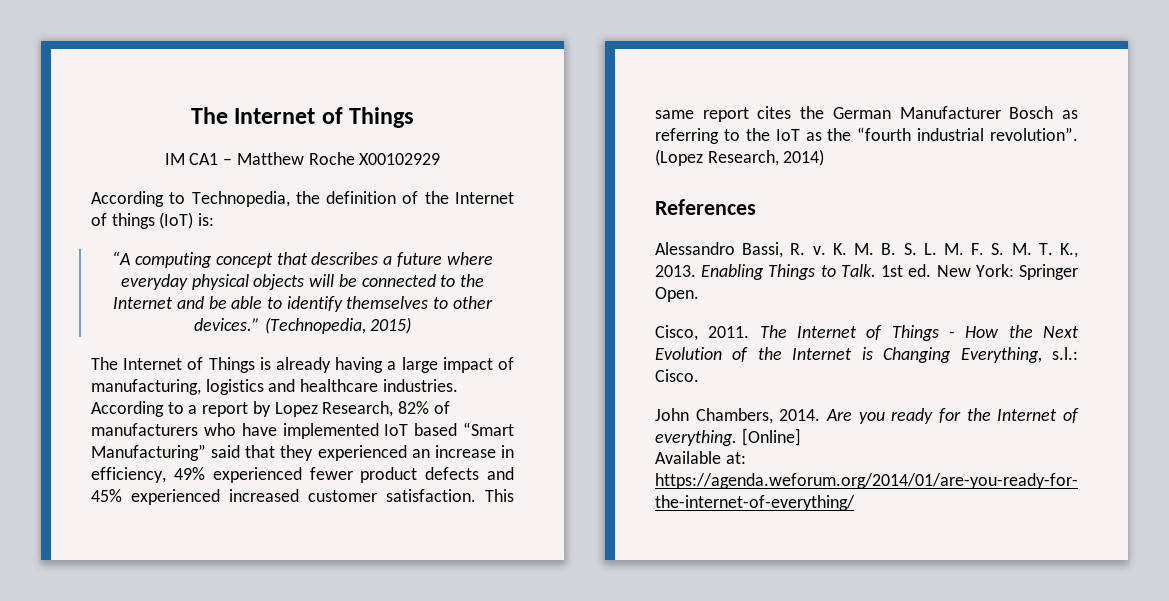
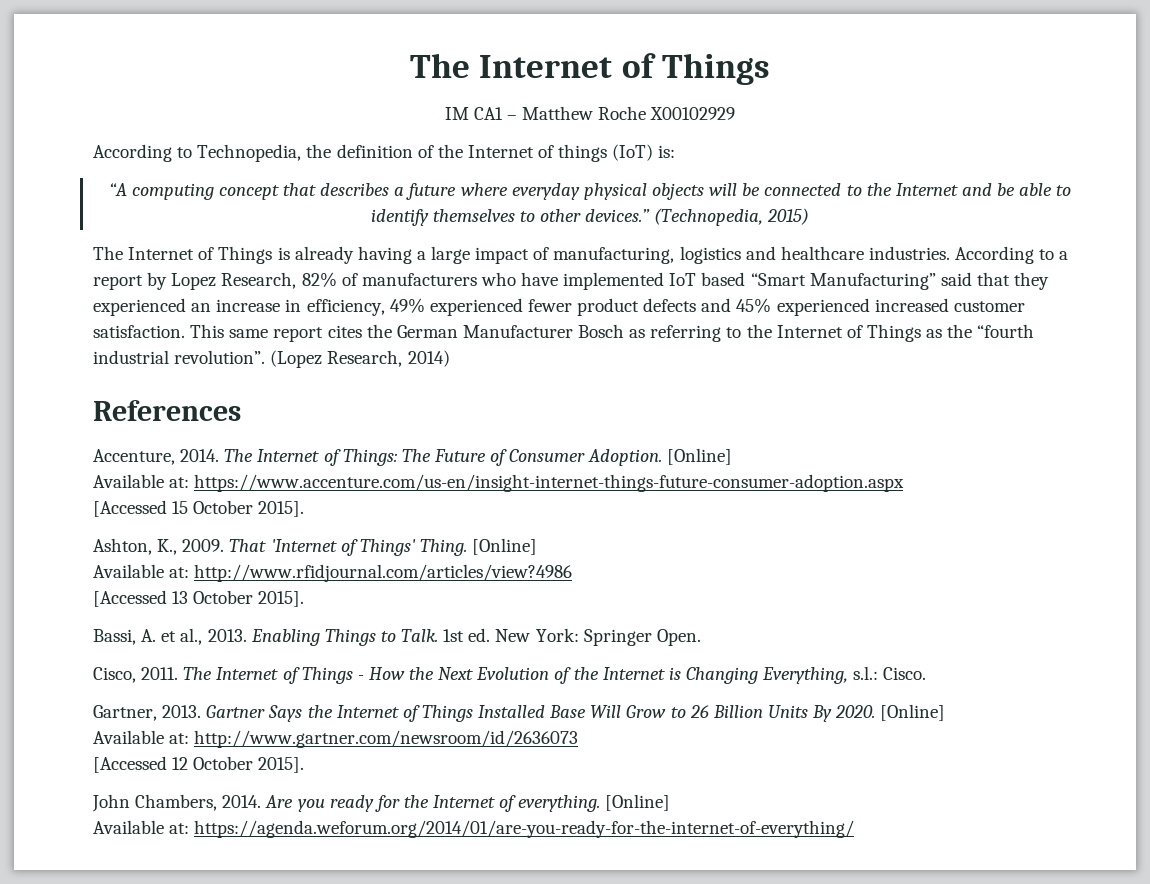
- This same report cites the German Manufacturer Bosch as referring to the IoT as the “fourth industrial revolution”.
+ This same report cites the German Manufacturer Bosch as referring to the Internet of Things as the “fourth industrial revolution”.
- Alessandro Bassi, R. v. K. M. B. S. L. M. F. S. M. T. K., 2013.
+ Accenture, 2014. The Internet of Things: The Future of Consumer Adoption. [Online]
+ Available at: https://www.accenture.com/us-en/insight-internet-things-future-consumer-adoption.aspx
+ [Accessed 15 October 2015].
+ Ashton, K., 2009. That 'Internet of Things' Thing. [Online]
+ Available at: http://www.rfidjournal.com/articles/view?4986
+ [Accessed 13 October 2015].
+ Bassi, A. et al., 2013.
+ Gartner, 2013. Gartner Says the Internet of Things Installed Base Will Grow to 26 Billion Units By 2020. [Online]
+ Available at: http://www.gartner.com/newsroom/id/2636073
+ [Accessed 12 October 2015].

